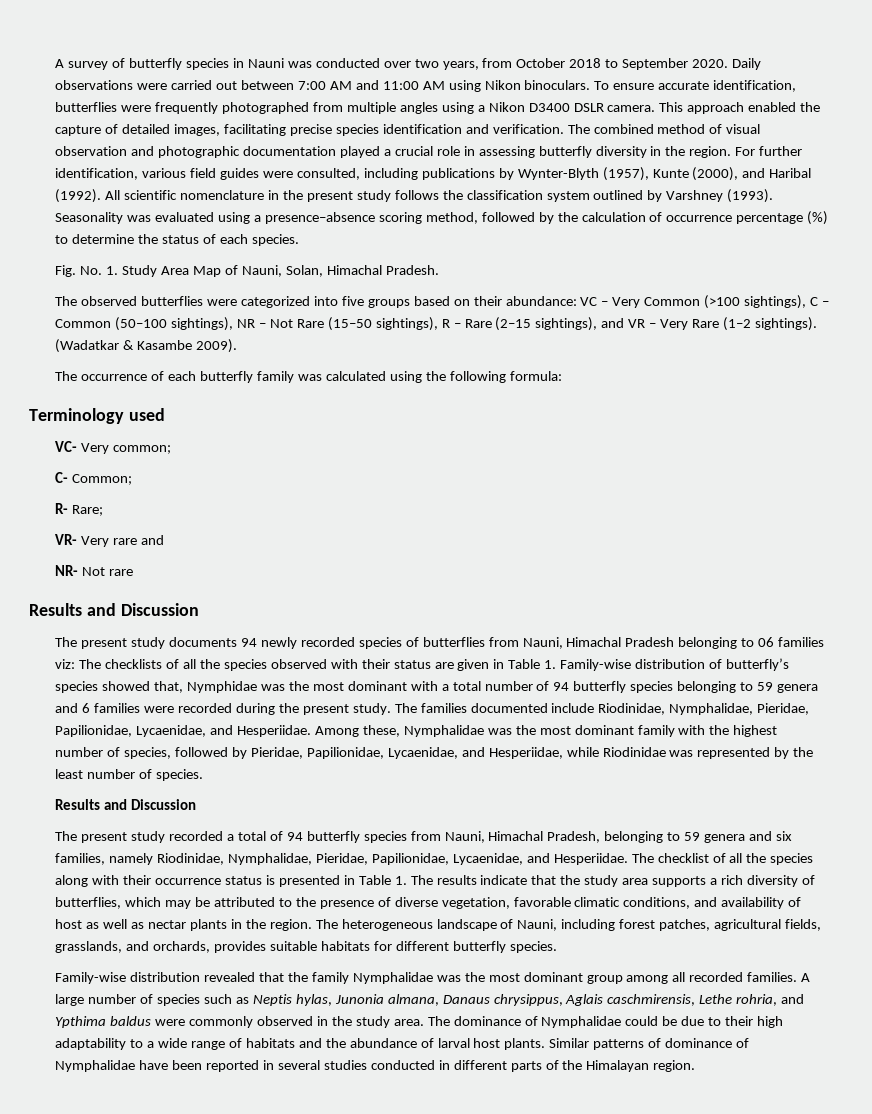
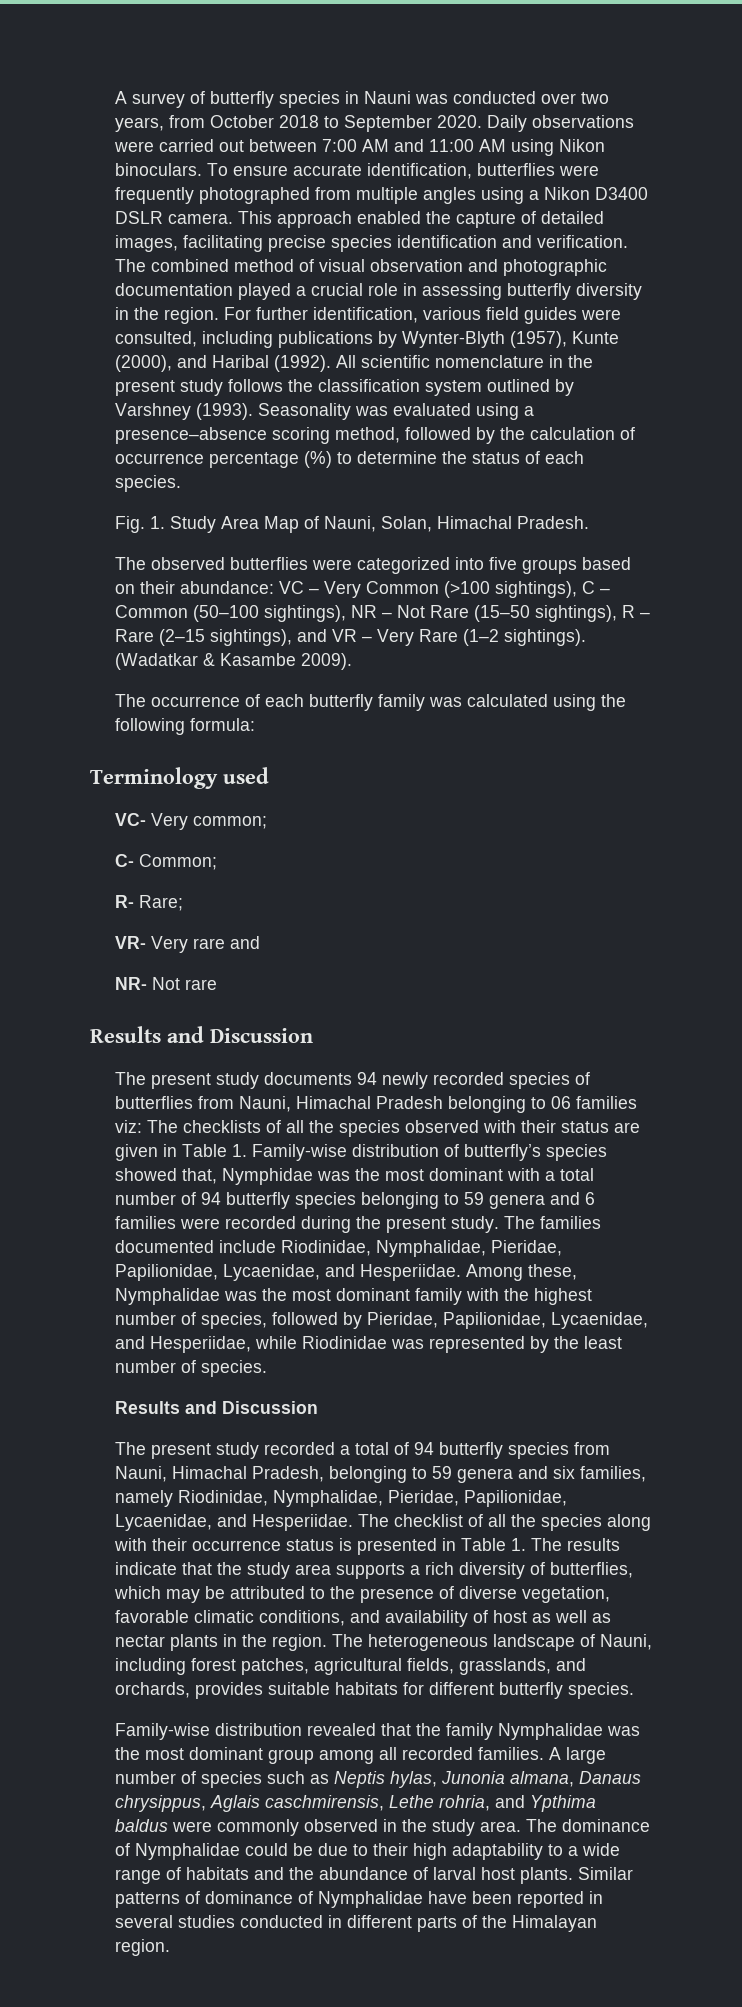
- Fig. No. 1. Study Area Map of Nauni, Solan, Himachal Pradesh.
+ Fig. 1. Study Area Map of Nauni, Solan, Himachal Pradesh.

